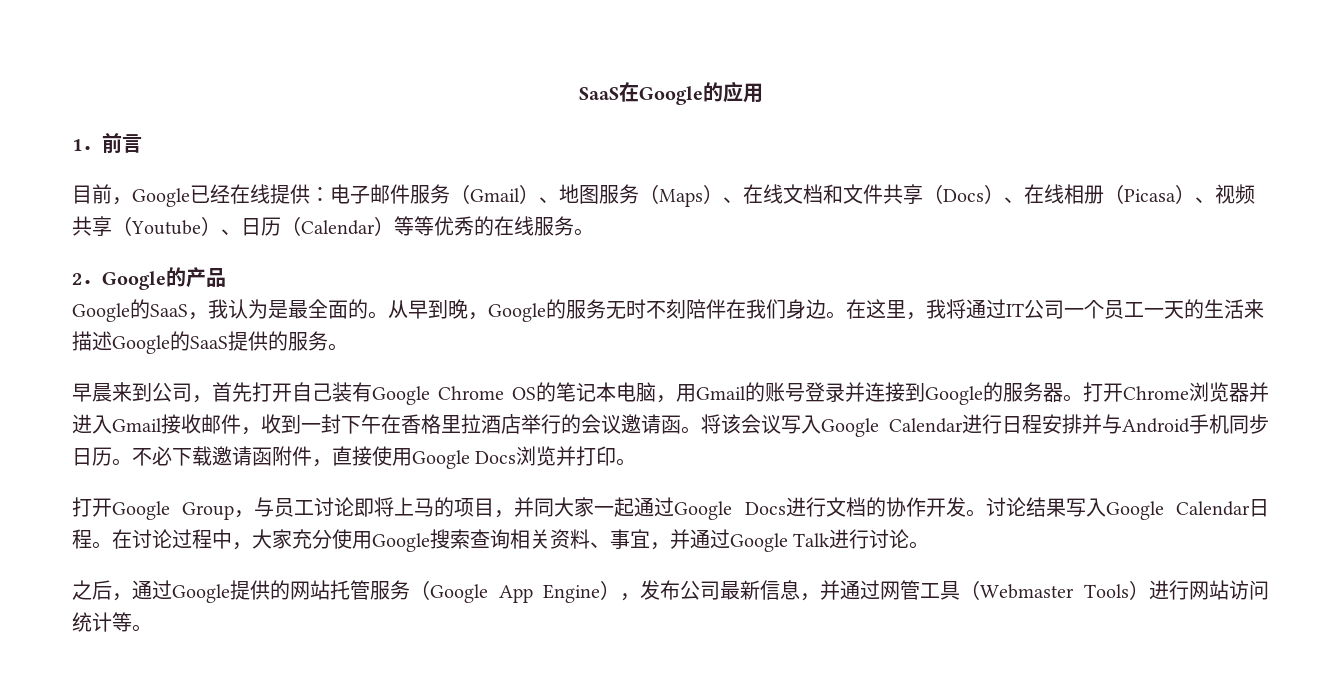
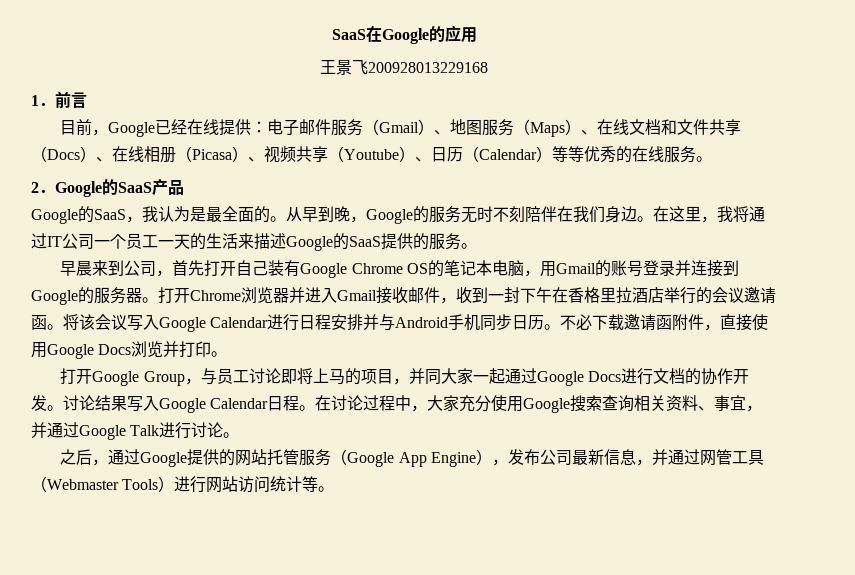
+ 王景飞200928013229168
- 2．Google的产品
+ 2．Google的SaaS产品

